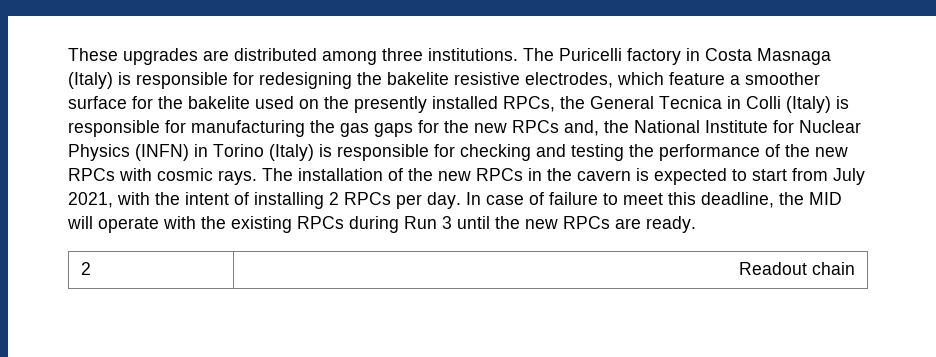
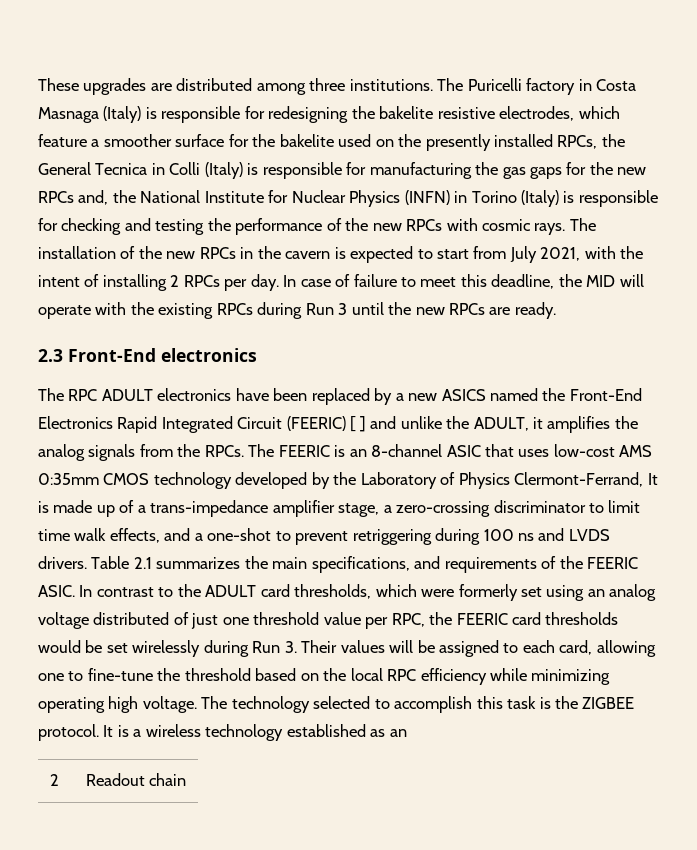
+ 2.3 Front-End electronics
+ The RPC ADULT electronics have been replaced by a new ASICS named the Front-End Electronics Rapid Integrated Circuit (FEERIC) [ ] and unlike the ADULT, it amplifies the analog signals from the RPCs. The FEERIC is an 8-channel ASIC that uses low-cost AMS 0:35mm CMOS technology developed by the Laboratory of Physics Clermont-Ferrand, It is made up of a trans-impedance amplifier stage, a zero-crossing discriminator to limit time walk effects, and a one-shot to prevent retriggering during 100 ns and LVDS drivers. Table 2.1 summarizes the main specifications, and requirements of the FEERIC ASIC. In contrast to the ADULT card thresholds, which were formerly set using an analog voltage distributed of just one threshold value per RPC, the FEERIC card thresholds would be set wirelessly during Run 3. Their values will be assigned to each card, allowing one to fine-tune the threshold based on the local RPC efficiency while minimizing operating high voltage. The technology selected to accomplish this task is the ZIGBEE protocol. It is a wireless technology established as an

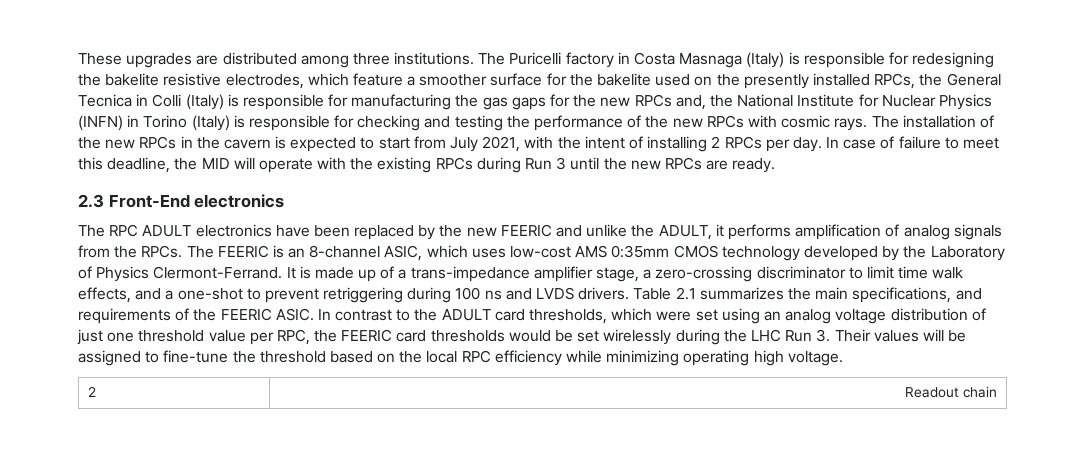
- The RPC ADULT electronics have been replaced by a new ASICS named the Front-End Electronics Rapid Integrated Circuit (FEERIC) [ ] and unlike the ADULT, it amplifies the analog signals from the RPCs.
+ The RPC ADULT electronics have been replaced by the new FEERIC and unlike the ADULT, it performs amplification of analog signals from the RPCs.
- The FEERIC is an 8-channel ASIC that uses low-cost AMS 0:35mm CMOS technology developed by the Laboratory of Physics Clermont-Ferrand, It is made up of a trans-impedance amplifier stage, a zero-crossing discriminator to limit time walk effects, and a one-shot to prevent retriggering during 100 ns and LVDS drivers.
+ The FEERIC is an 8-channel ASIC, which uses low-cost AMS 0:35mm CMOS technology developed by the Laboratory of Physics Clermont-Ferrand. It is made up of a trans-impedance amplifier stage, a zero-crossing discriminator to limit time walk effects, and a one-shot to prevent retriggering during 100 ns and LVDS drivers.
- In contrast to the ADULT card thresholds, which were formerly set using an analog voltage distributed of just one threshold value per RPC, the FEERIC card thresholds would be set wirelessly during Run 3. Their values will be assigned to each card, allowing one to fine-tune the threshold based on the local RPC efficiency while minimizing operating high voltage. The technology selected to accomplish this task is the ZIGBEE protocol. It is a wireless technology established as an
+ In contrast to the ADULT card thresholds, which were set using an analog voltage distribution of just one threshold value per RPC, the FEERIC card thresholds would be set wirelessly during the LHC Run 3. Their values will be assigned to fine-tune the threshold based on the local RPC efficiency while minimizing operating high voltage.

